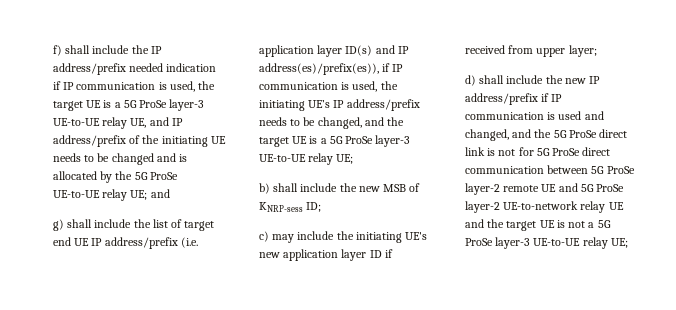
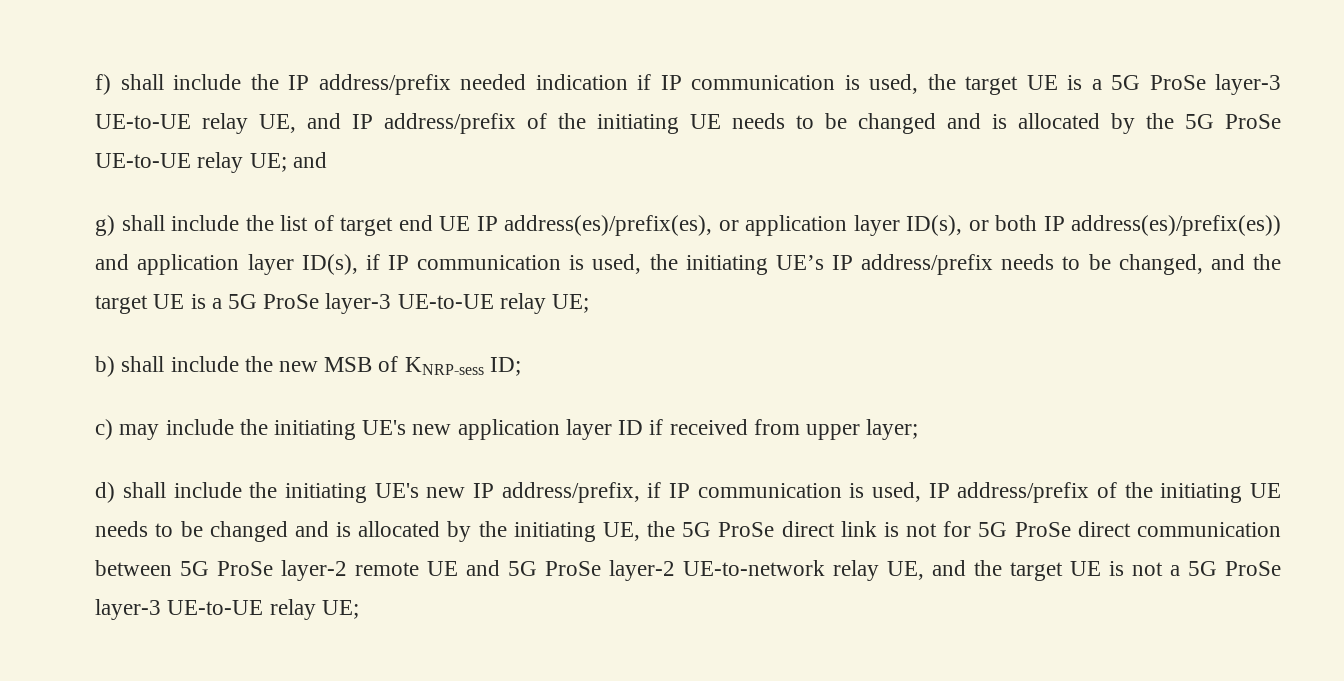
- g) shall include the list of target end UE IP address/prefix (i.e. application layer ID(s) and IP address(es)/prefix(es)), if IP communication is used, the initiating UE’s IP address/prefix needs to be changed, and the target UE is a 5G ProSe layer-3 UE-to-UE relay UE;
+ g) shall include the list of target end UE IP address(es)/prefix(es), or application layer ID(s), or both IP address(es)/prefix(es)) and application layer ID(s), if IP communication is used, the initiating UE’s IP address/prefix needs to be changed, and the target UE is a 5G ProSe layer-3 UE-to-UE relay UE;
- d) shall include the new IP address/prefix if IP communication is used and changed, and the 5G ProSe direct link is not for 5G ProSe direct communication between 5G ProSe layer-2 remote UE and 5G ProSe layer-2 UE-to-network relay UE and the target UE is not a 5G ProSe layer-3 UE-to-UE relay UE;
+ d) shall include the initiating UE's new IP address/prefix, if IP communication is used, IP address/prefix of the initiating UE needs to be changed and is allocated by the initiating UE, the 5G ProSe direct link is not for 5G ProSe direct communication between 5G ProSe layer-2 remote UE and 5G ProSe layer-2 UE-to-network relay UE, and the target UE is not a 5G ProSe layer-3 UE-to-UE relay UE;

